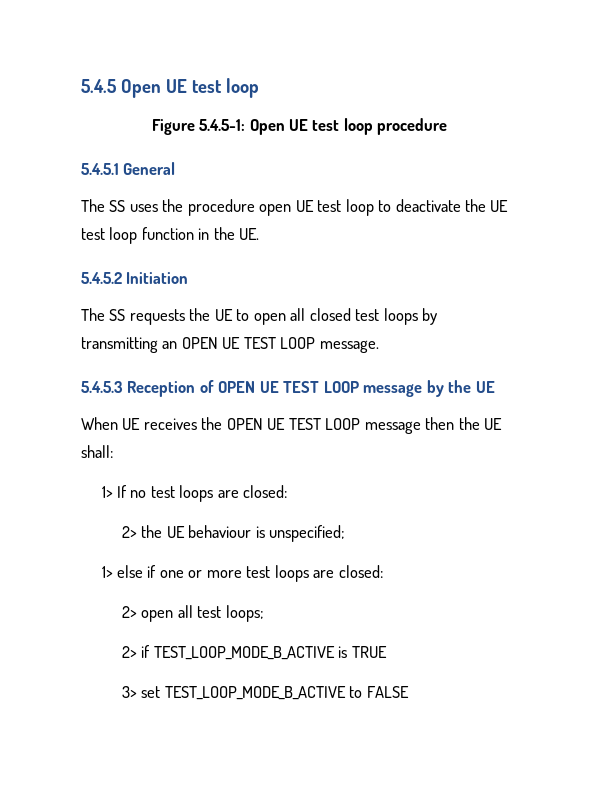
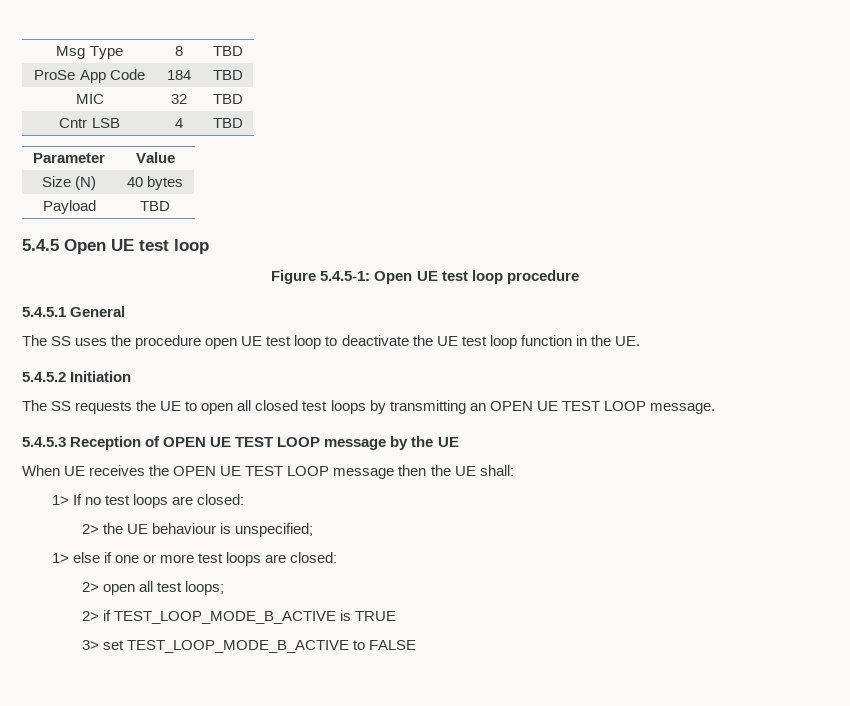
+ Msg Type | 8 | TBD
+ ProSe App Code | 184 | TBD
+ MIC | 32 | TBD
+ Cntr LSB | 4 | TBD
+ Parameter | Value
+ Size (N) | 40 bytes
+ Payload | TBD

